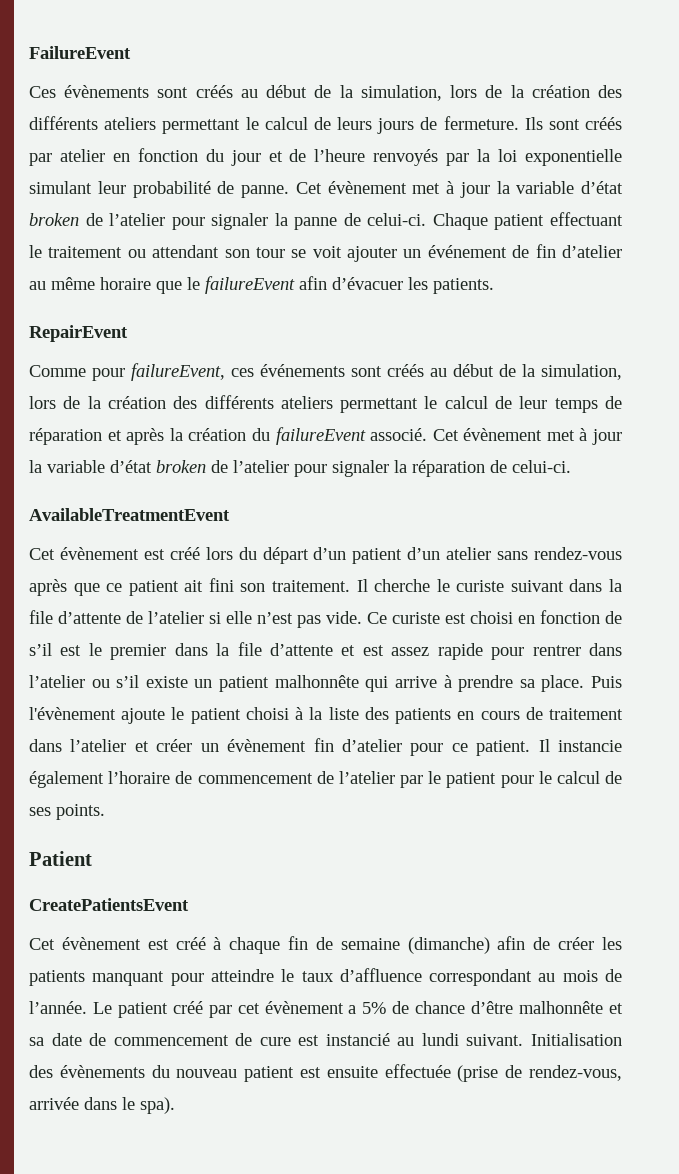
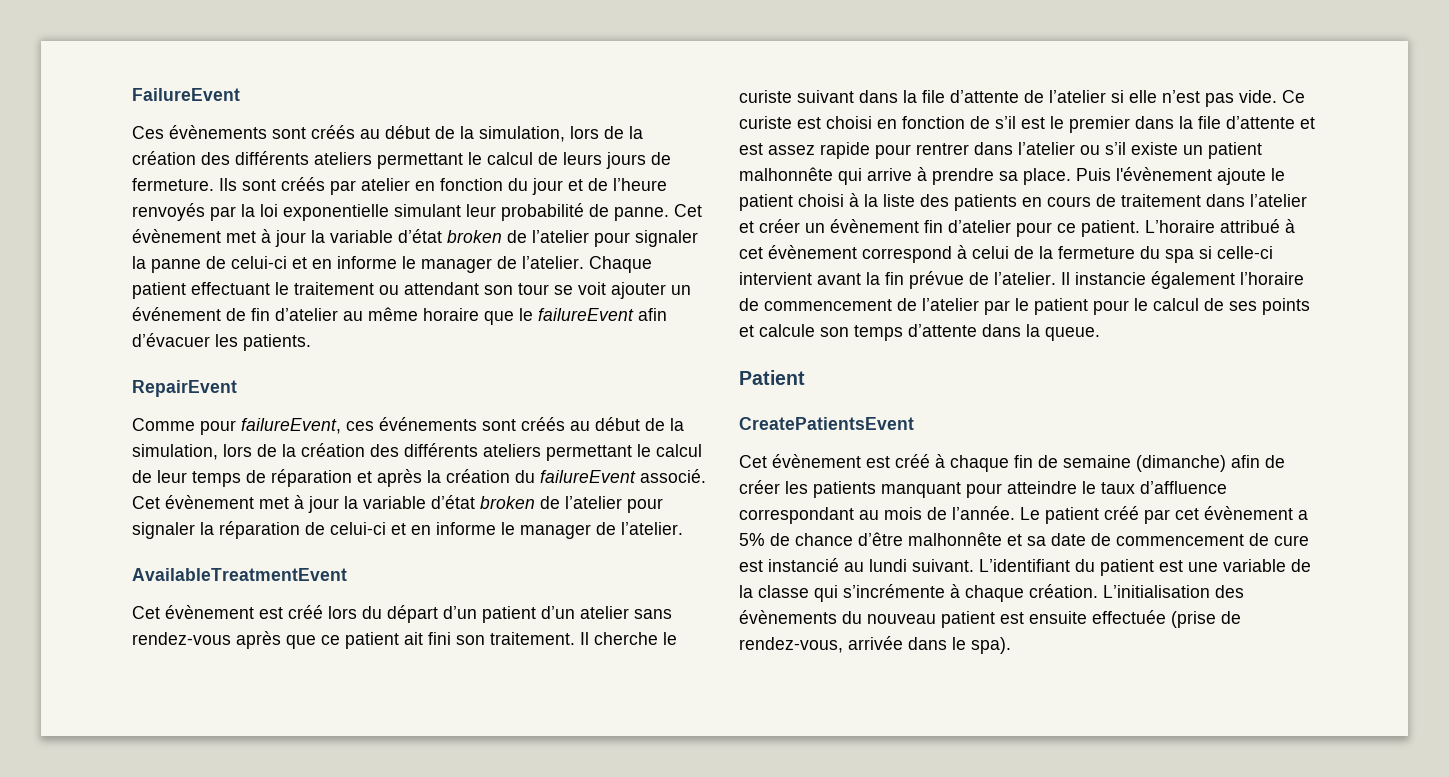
- Cet évènement met à jour la variable d’état broken de l’atelier pour signaler la panne de celui-ci.
+ Cet évènement met à jour la variable d’état broken de l’atelier pour signaler la panne de celui-ci et en informe le manager de l’atelier.
- Cet évènement met à jour la variable d’état broken de l’atelier pour signaler la réparation de celui-ci.
+ Cet évènement met à jour la variable d’état broken de l’atelier pour signaler la réparation de celui-ci et en informe le manager de l’atelier.
+ L’horaire attribué à cet évènement correspond à celui de la fermeture du spa si celle-ci intervient avant la fin prévue de l’atelier.
- Il instancie également l’horaire de commencement de l’atelier par le patient pour le calcul de ses points.
+ Il instancie également l’horaire de commencement de l’atelier par le patient pour le calcul de ses points et calcule son temps d’attente dans la queue.
- Initialisation des évènements du nouveau patient est ensuite effectuée (prise de rendez-vous, arrivée dans le spa).
+ L’identifiant du patient est une variable de la classe qui s’incrémente à chaque création. L’initialisation des évènements du nouveau patient est ensuite effectuée (prise de rendez-vous, arrivée dans le spa).

